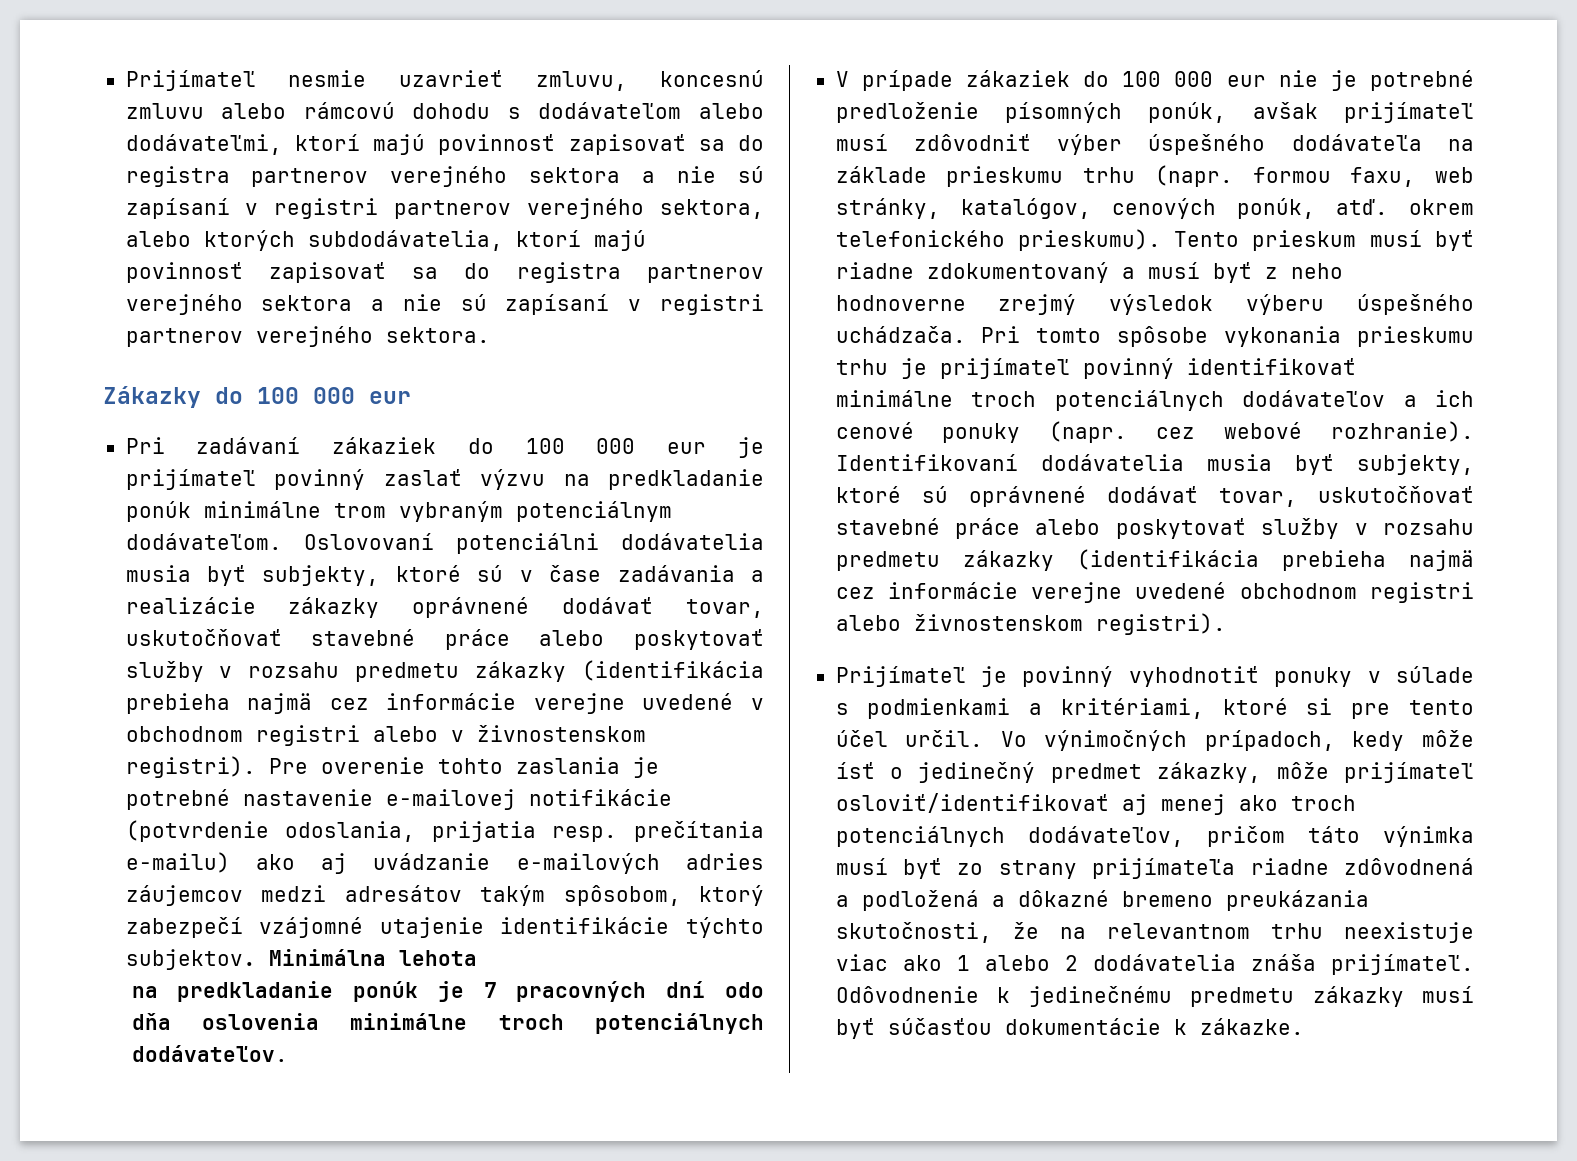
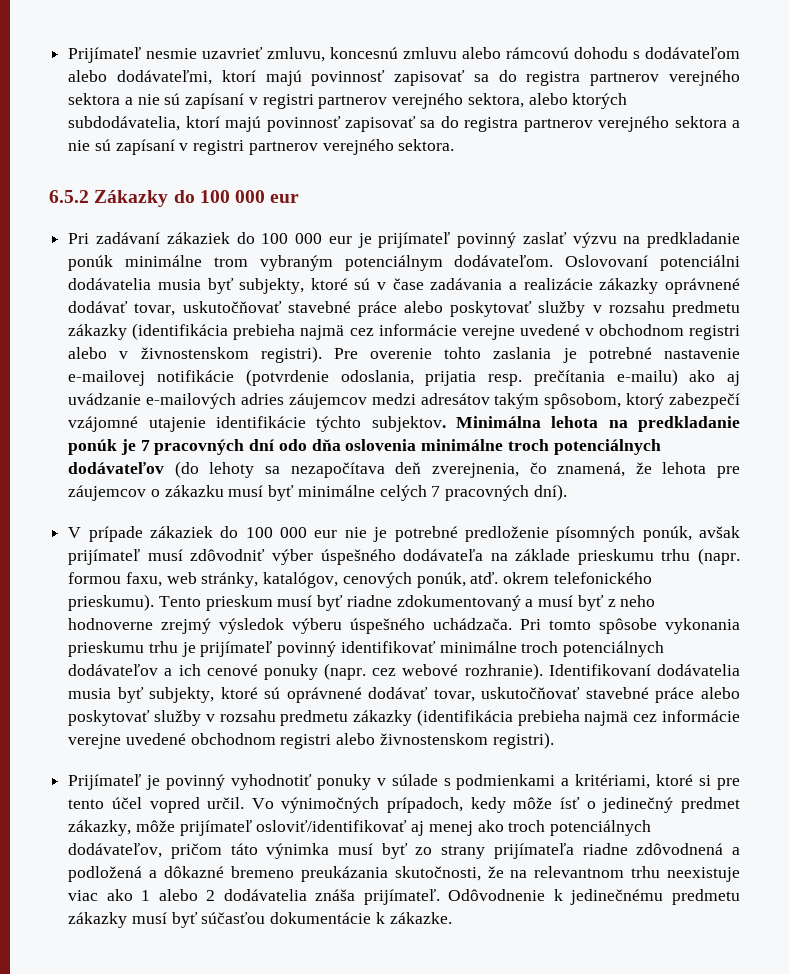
- Zákazky do 100 000 eur
+ 6.5.2 Zákazky do 100 000 eur
- Minimálna lehota
- na predkladanie ponúk je 7 pracovných dní odo dňa oslovenia minimálne troch potenciálnych dodávateľov.
+ Minimálna lehota na predkladanie ponúk je 7 pracovných dní odo dňa oslovenia minimálne troch potenciálnych dodávateľov (do lehoty sa nezapočítava deň zverejnenia, čo znamená, že lehota pre záujemcov o zákazku musí byť minimálne celých 7 pracovných dní).
- Prijímateľ je povinný vyhodnotiť ponuky v súlade s podmienkami a kritériami, ktoré si pre tento účel určil.
+ Prijímateľ je povinný vyhodnotiť ponuky v súlade s podmienkami a kritériami, ktoré si pre tento účel vopred určil.

